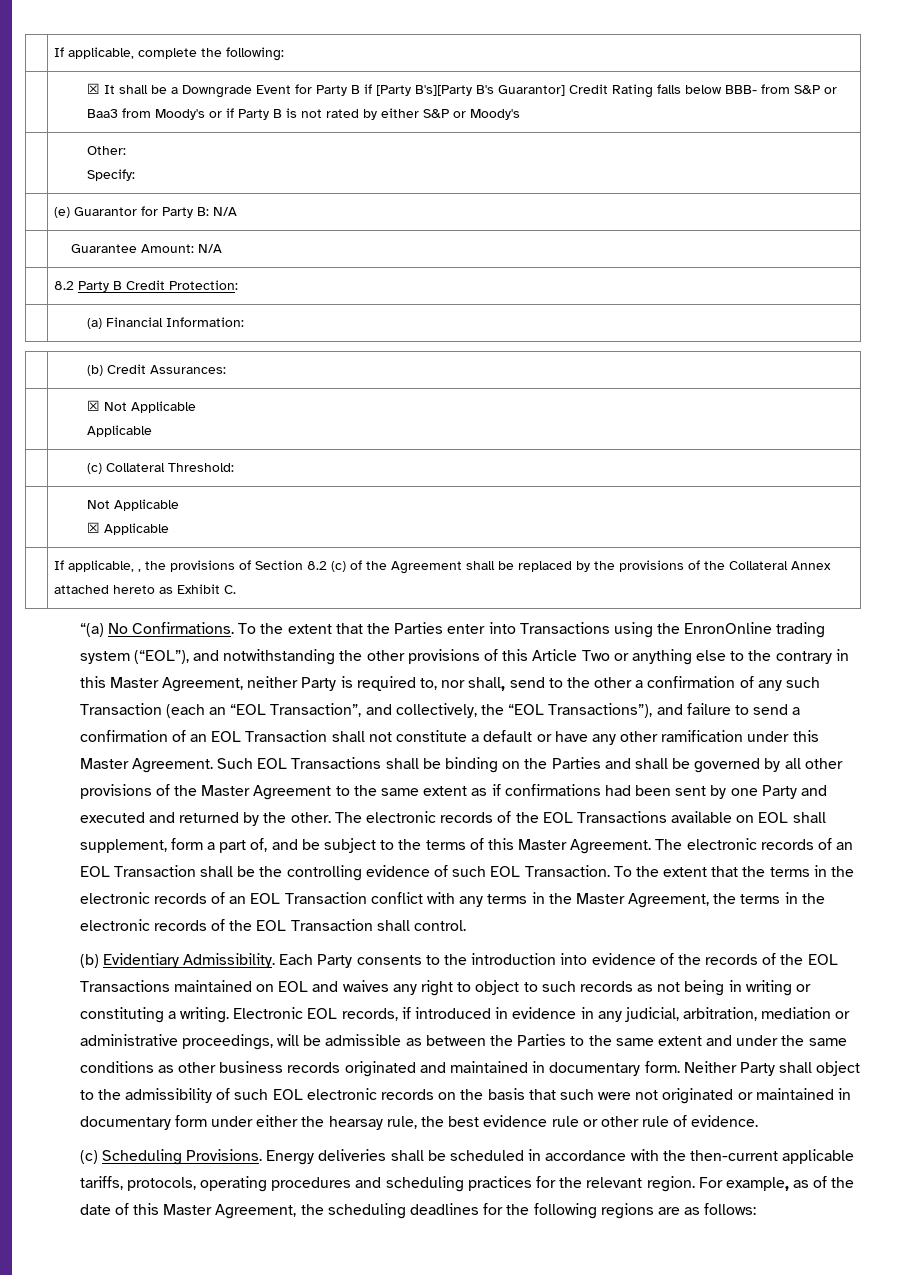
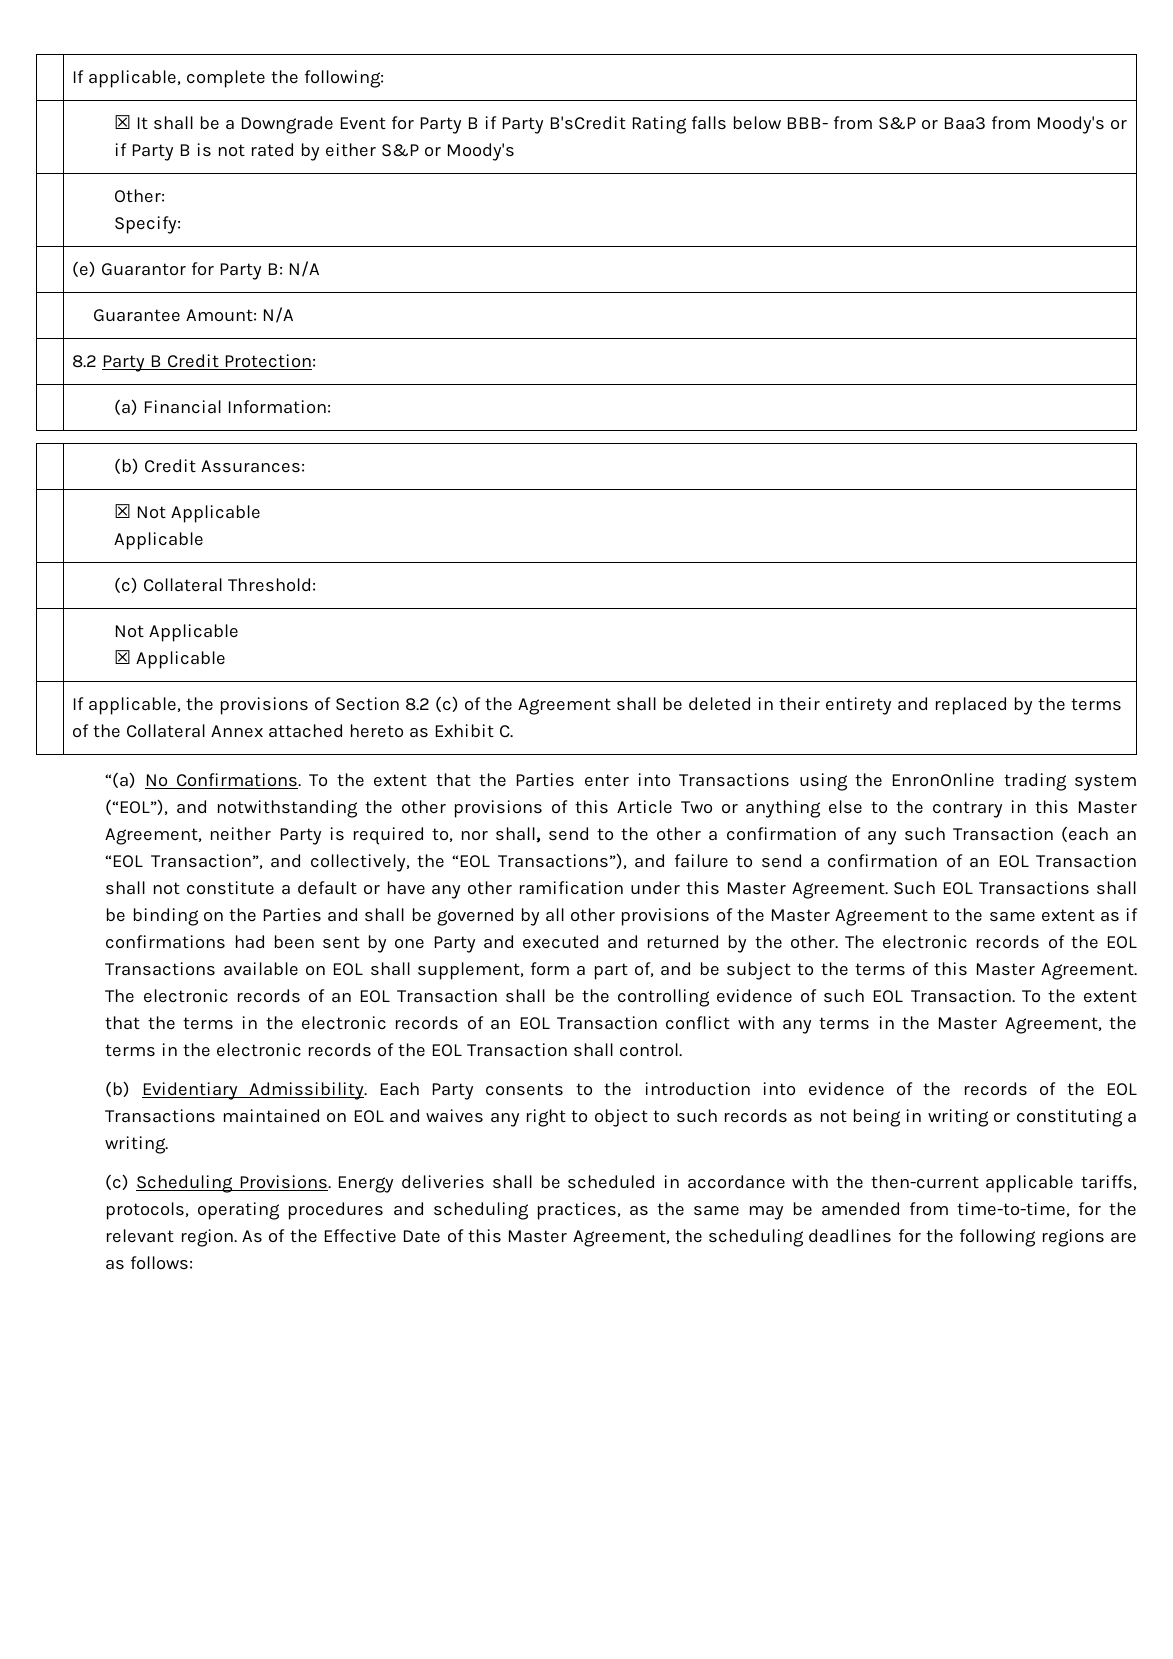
- | ☒ It shall be a Downgrade Event for Party B if [Party B's][Party B's Guarantor] Credit Rating falls below BBB- from S&P or Baa3 from Moody's or if Party B is not rated by either S&P or Moody's
+ | ☒ It shall be a Downgrade Event for Party B if Party B'sCredit Rating falls below BBB- from S&P or Baa3 from Moody's or if Party B is not rated by either S&P or Moody's
- | If applicable, , the provisions of Section 8.2 (c) of the Agreement shall be replaced by the provisions of the Collateral Annex attached hereto as Exhibit C.
+ | If applicable, the provisions of Section 8.2 (c) of the Agreement shall be deleted in their entirety and replaced by the terms of the Collateral Annex attached hereto as Exhibit C.
- Electronic EOL records, if introduced in evidence in any judicial, arbitration, mediation or administrative proceedings, will be admissible as between the Parties to the same extent and under the same conditions as other business records originated and maintained in documentary form. Neither Party shall object to the admissibility of such EOL electronic records on the basis that such were not originated or maintained in documentary form under either the hearsay rule, the best evidence rule or other rule of evidence.
- Energy deliveries shall be scheduled in accordance with the then-current applicable tariffs, protocols, operating procedures and scheduling practices for the relevant region. For example, as of the date of this Master Agreement, the scheduling deadlines for the following regions are as follows:
+ Energy deliveries shall be scheduled in accordance with the then-current applicable tariffs, protocols, operating procedures and scheduling practices, as the same may be amended from time-to-time, for the relevant region. As of the Effective Date of this Master Agreement, the scheduling deadlines for the following regions are as follows:

